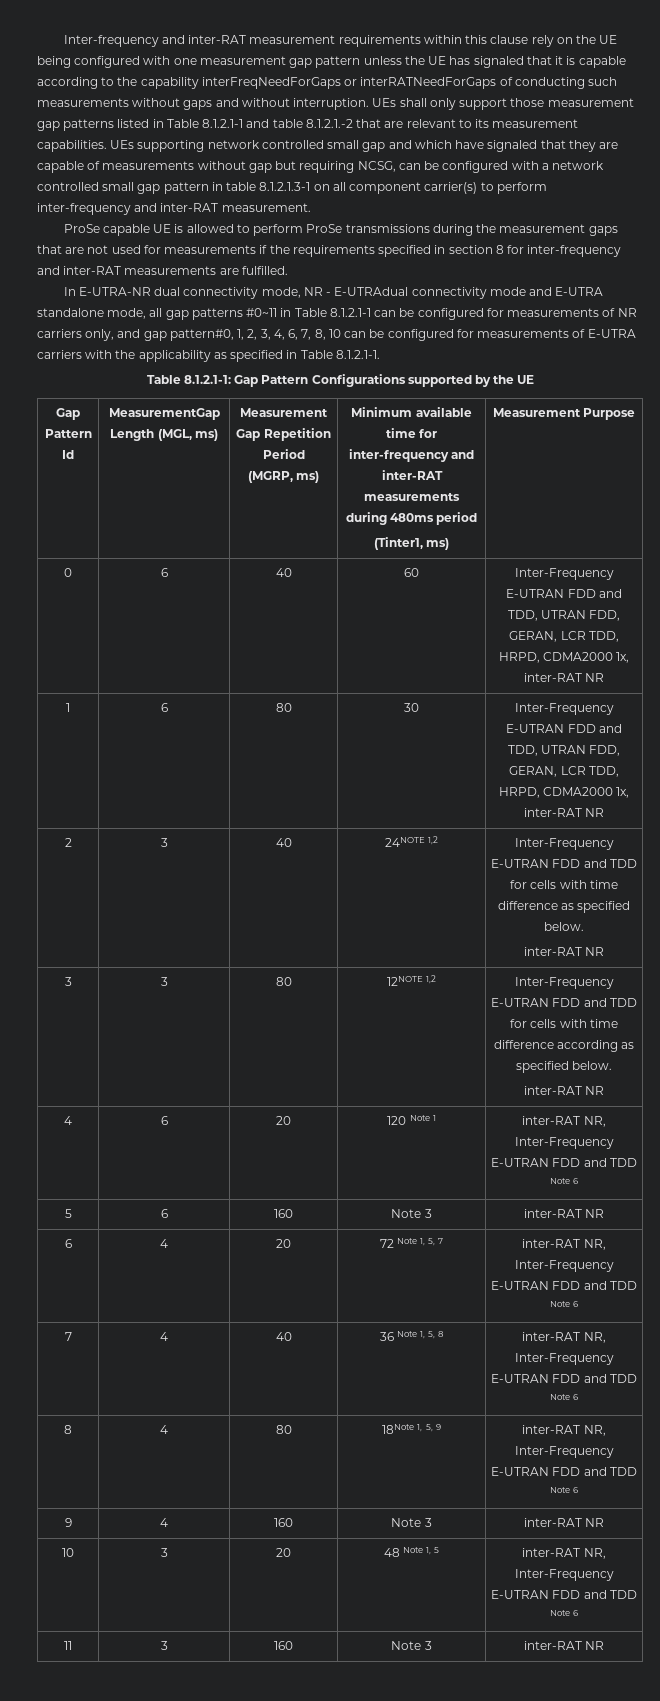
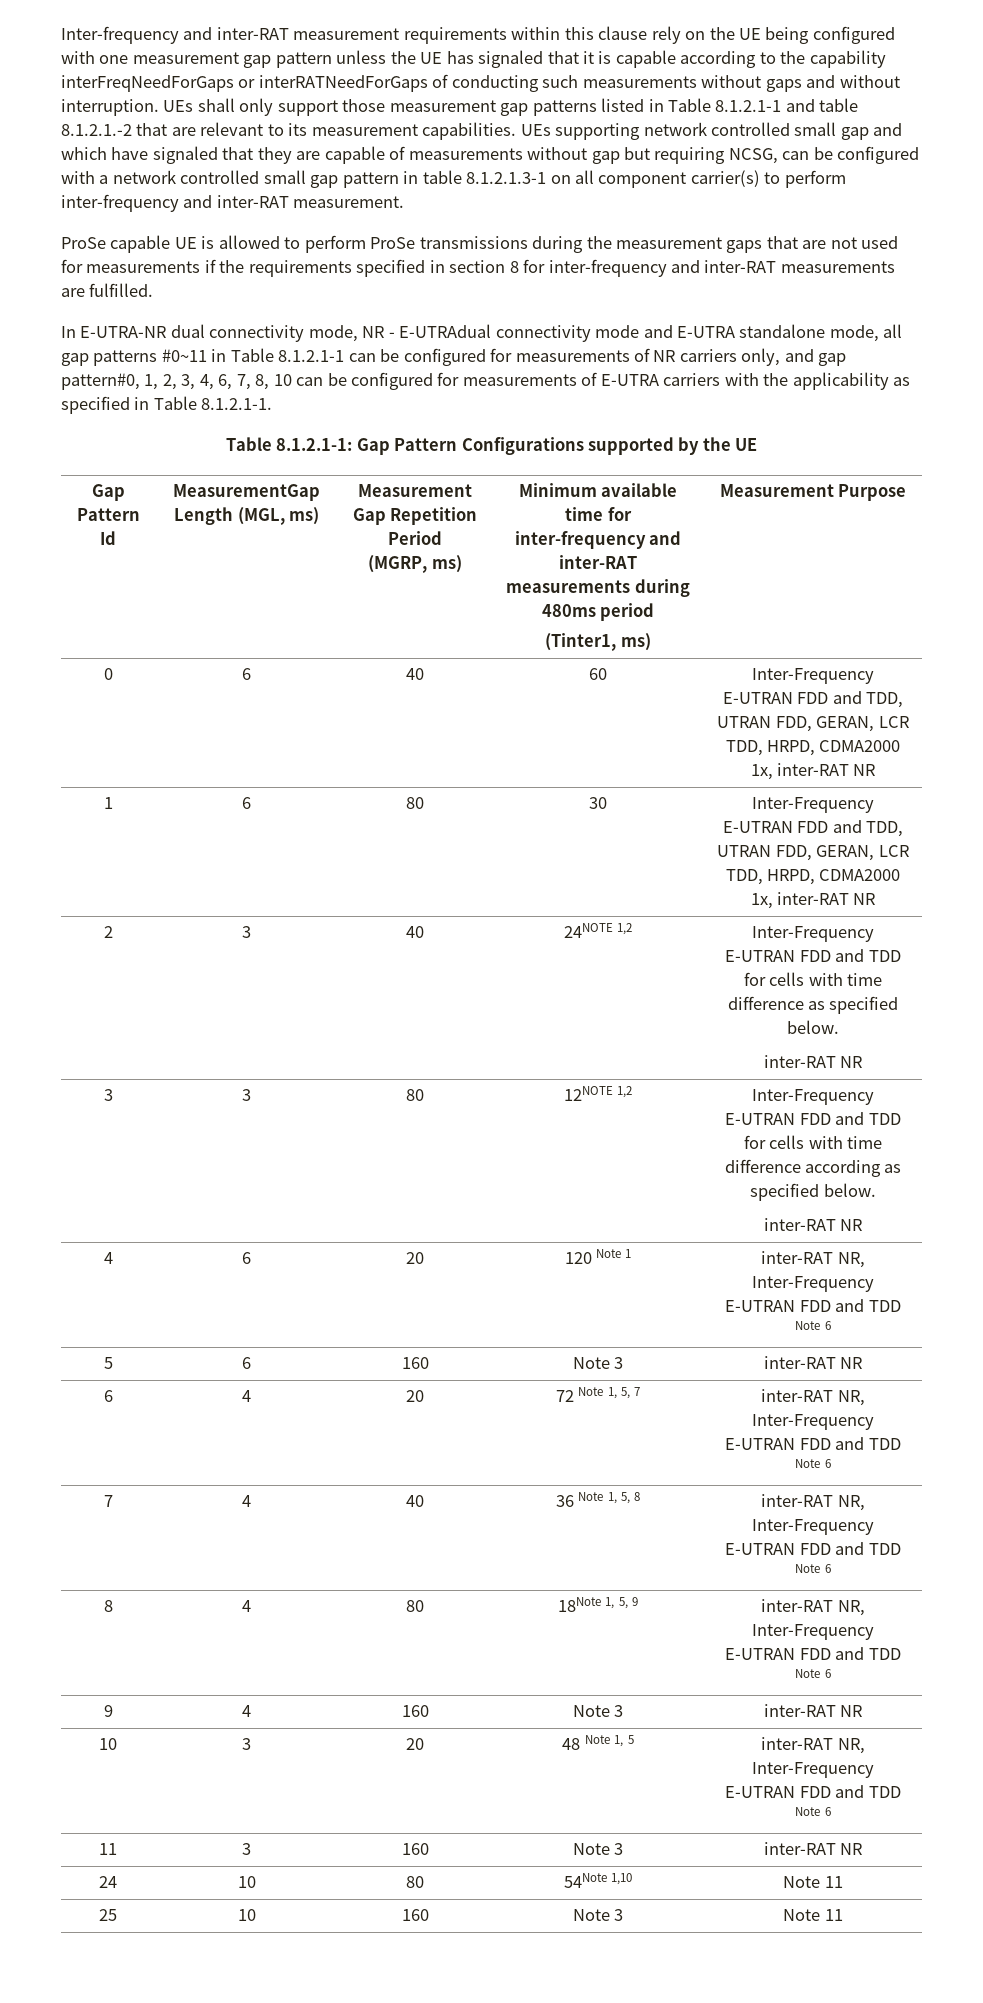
+ 24 | 10 | 80 | 54Note 1,10 | Note 11
+ 25 | 10 | 160 | Note 3 | Note 11

